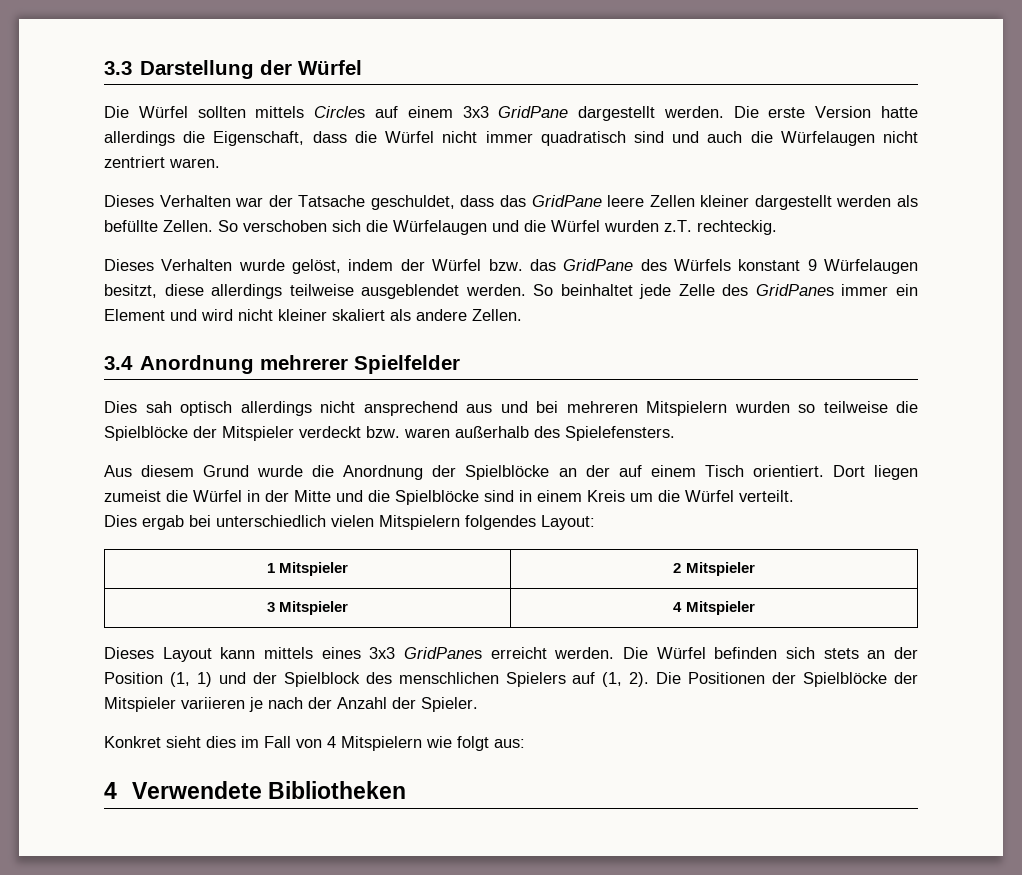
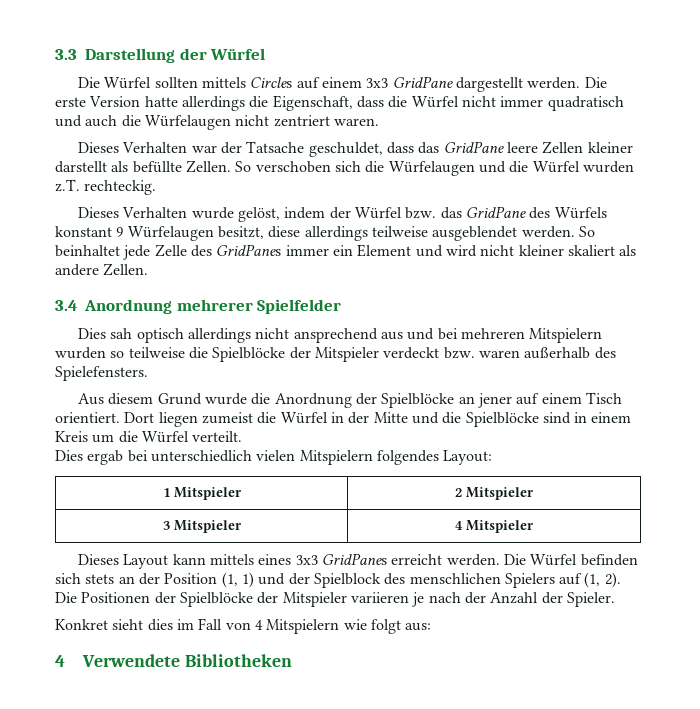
- Die erste Version hatte allerdings die Eigenschaft, dass die Würfel nicht immer quadratisch sind und auch die Würfelaugen nicht zentriert waren.
+ Die erste Version hatte allerdings die Eigenschaft, dass die Würfel nicht immer quadratisch und auch die Würfelaugen nicht zentriert waren.
- Dieses Verhalten war der Tatsache geschuldet, dass das GridPane leere Zellen kleiner dargestellt werden als befüllte Zellen.
+ Dieses Verhalten war der Tatsache geschuldet, dass das GridPane leere Zellen kleiner darstellt als befüllte Zellen.
- Aus diesem Grund wurde die Anordnung der Spielblöcke an der auf einem Tisch orientiert.
+ Aus diesem Grund wurde die Anordnung der Spielblöcke an jener auf einem Tisch orientiert.

